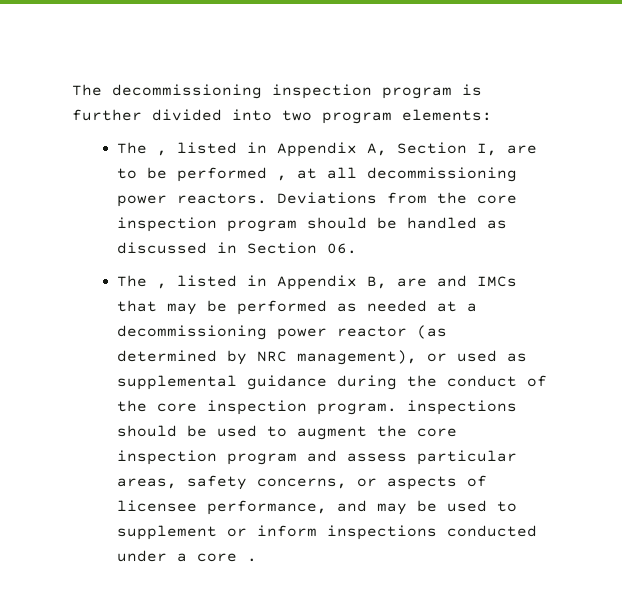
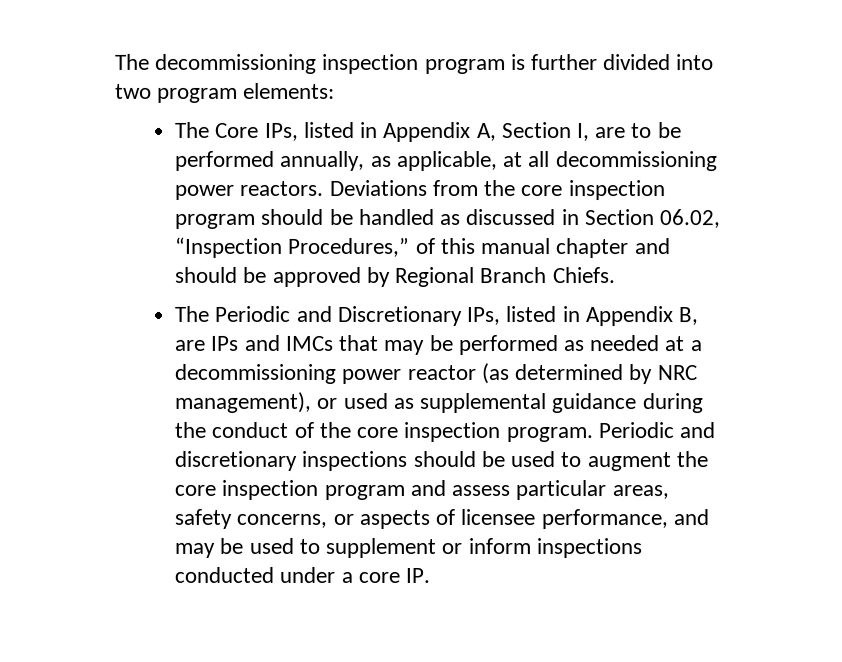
- The , listed in Appendix A, Section I, are to be performed , at all decommissioning power reactors.
+ The Core IPs, listed in Appendix A, Section I, are to be performed annually, as applicable, at all decommissioning power reactors.
- Deviations from the core inspection program should be handled as discussed in Section 06.
- The , listed in Appendix B, are and IMCs that may be performed as needed at a decommissioning power reactor (as determined by NRC management), or used as supplemental guidance during the conduct of the core inspection program. inspections should be used to augment the core inspection program and assess particular areas, safety concerns, or aspects of licensee performance, and may be used to supplement or inform inspections conducted under a core .
+ Deviations from the core inspection program should be handled as discussed in Section 06.02, “Inspection Procedures,” of this manual chapter and should be approved by Regional Branch Chiefs.
+ The Periodic and Discretionary IPs, listed in Appendix B, are IPs and IMCs that may be performed as needed at a decommissioning power reactor (as determined by NRC management), or used as supplemental guidance during the conduct of the core inspection program. Periodic and discretionary inspections should be used to augment the core inspection program and assess particular areas, safety concerns, or aspects of licensee performance, and may be used to supplement or inform inspections conducted under a core IP.

